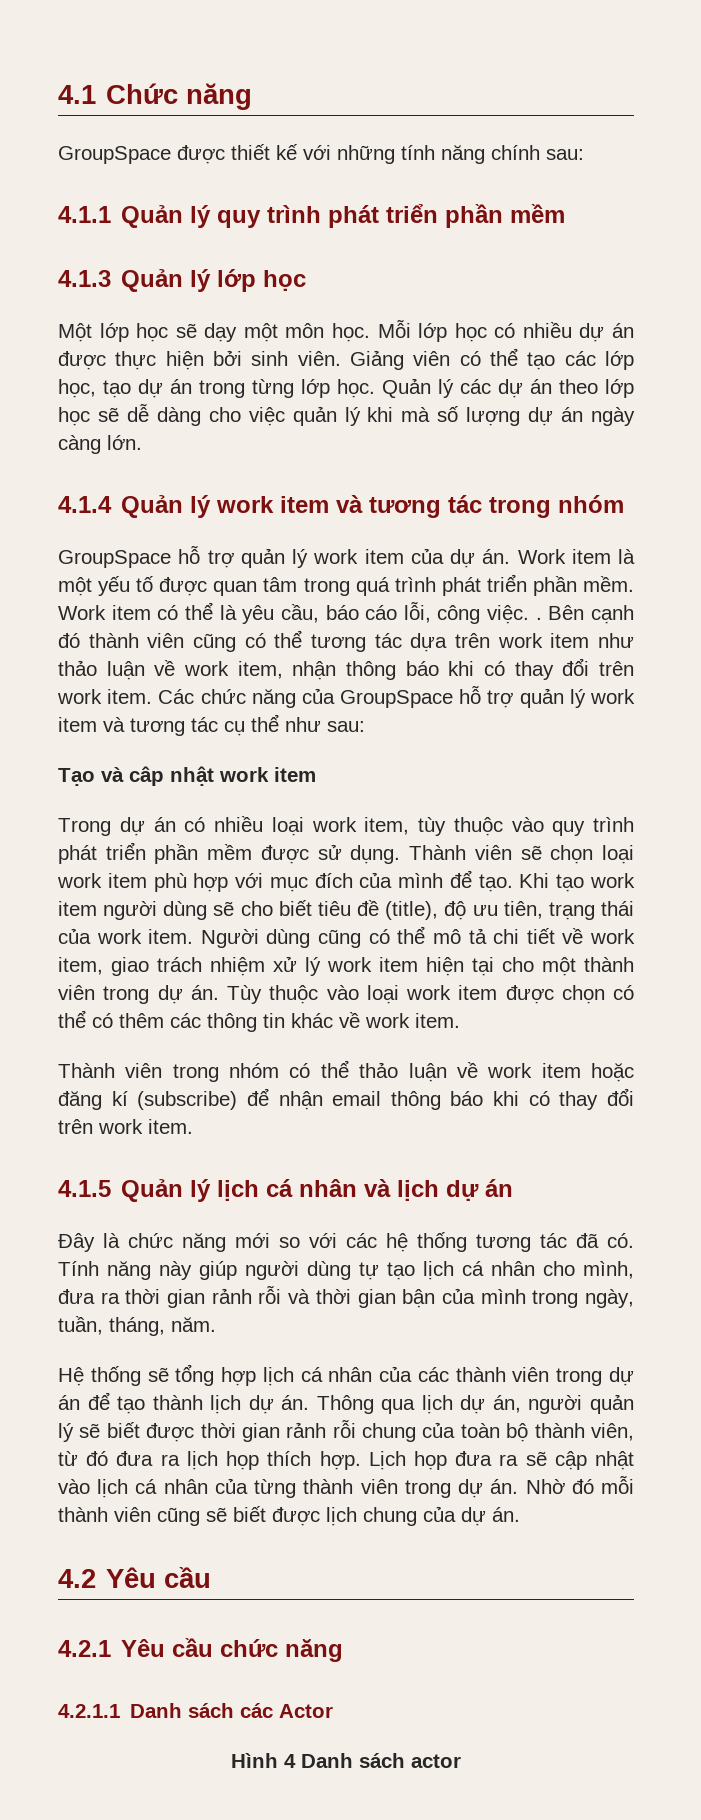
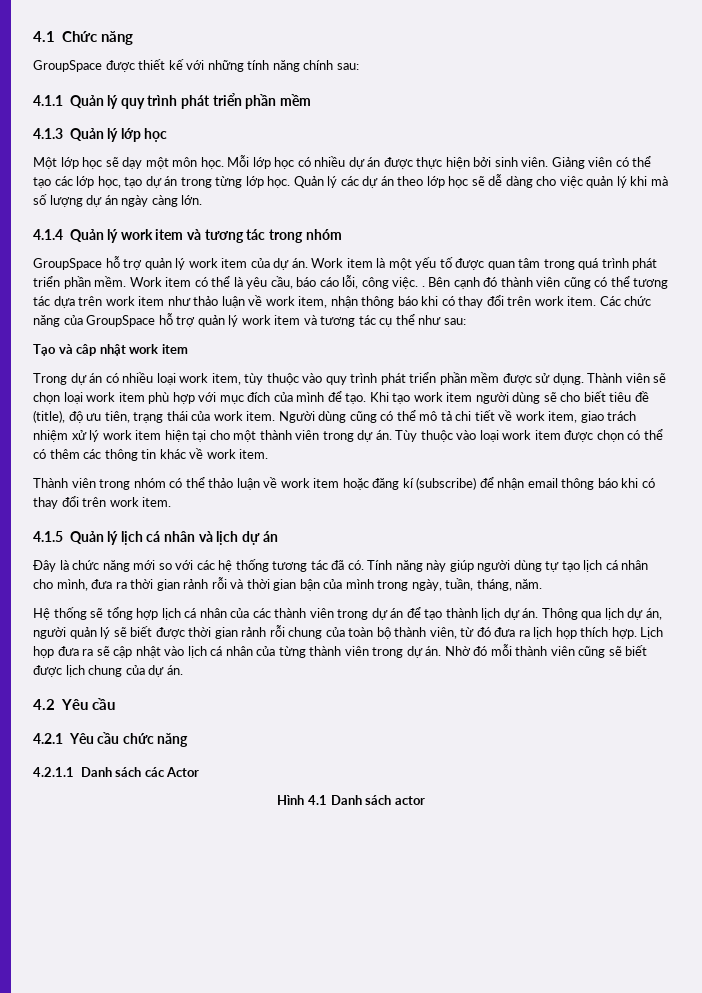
- Hình 4 Danh sách actor
+ Hình 4.1 Danh sách actor

